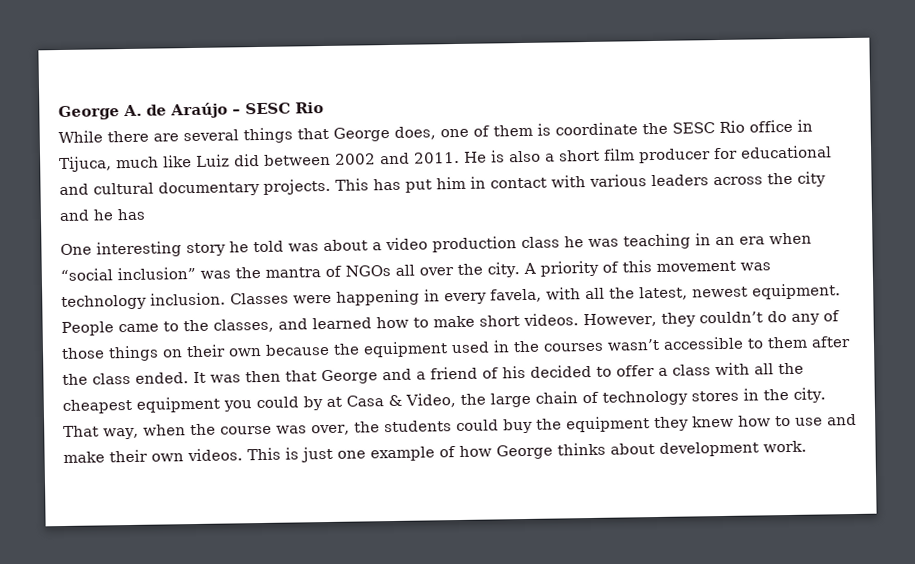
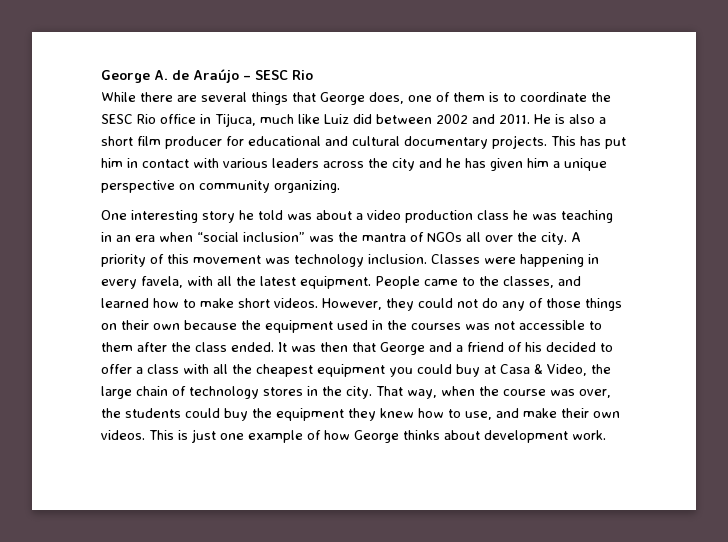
- While there are several things that George does, one of them is coordinate the SESC Rio office in Tijuca, much like Luiz did between 2002 and 2011.
+ While there are several things that George does, one of them is to coordinate the SESC Rio office in Tijuca, much like Luiz did between 2002 and 2011.
- This has put him in contact with various leaders across the city and he has
+ This has put him in contact with various leaders across the city and he has given him a unique perspective on community organizing.
- Classes were happening in every favela, with all the latest, newest equipment.
+ Classes were happening in every favela, with all the latest equipment.
- However, they couldn’t do any of those things on their own because the equipment used in the courses wasn’t accessible to them after the class ended.
+ However, they could not do any of those things on their own because the equipment used in the courses was not accessible to them after the class ended.
- It was then that George and a friend of his decided to offer a class with all the cheapest equipment you could by at Casa & Video, the large chain of technology stores in the city.
+ It was then that George and a friend of his decided to offer a class with all the cheapest equipment you could buy at Casa & Video, the large chain of technology stores in the city.
- That way, when the course was over, the students could buy the equipment they knew how to use and make their own videos.
+ That way, when the course was over, the students could buy the equipment they knew how to use, and make their own videos.

